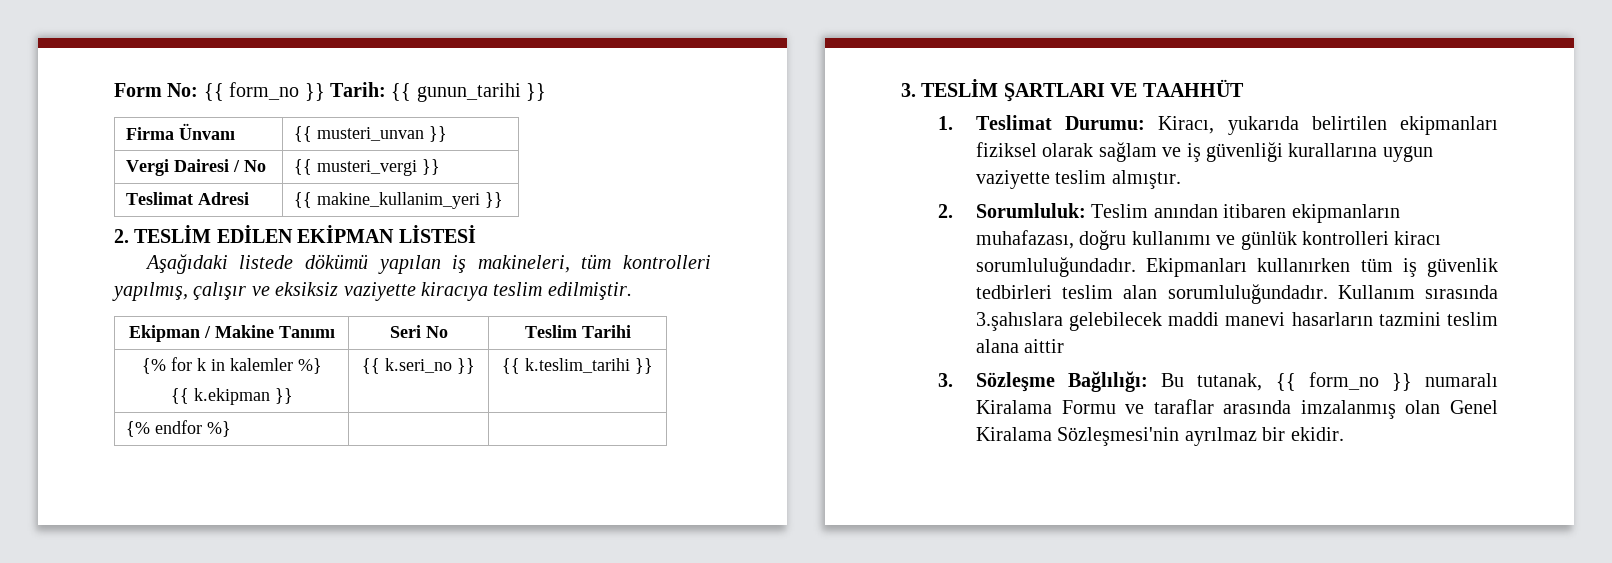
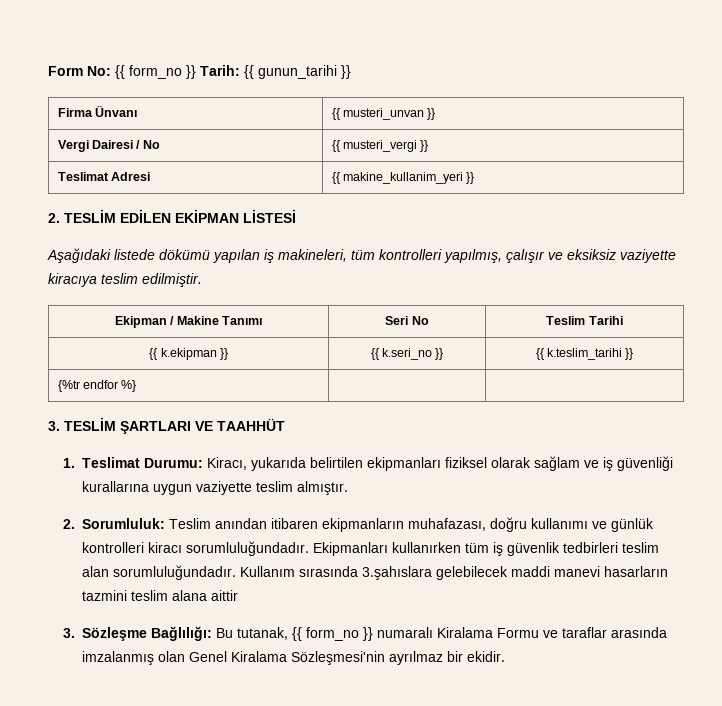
- {% for k in kalemler %}
- {% endfor %} | |
+ {%tr endfor %} | |

